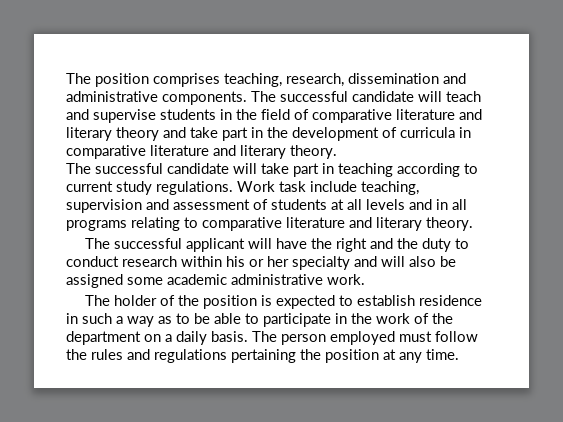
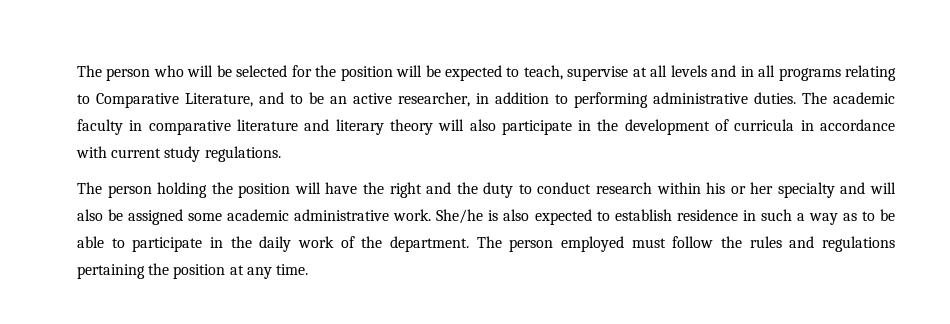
- The position comprises teaching, research, dissemination and administrative components. The successful candidate will teach and supervise students in the field of comparative literature and literary theory and take part in the development of curricula in comparative literature and literary theory.
- The successful candidate will take part in teaching according to current study regulations. Work task include teaching, supervision and assessment of students at all levels and in all programs relating to comparative literature and literary theory.
- The successful applicant will have the right and the duty to conduct research within his or her specialty and will also be assigned some academic administrative work.
- The holder of the position is expected to establish residence in such a way as to be able to participate in the work of the department on a daily basis.
+ The person who will be selected for the position will be expected to teach, supervise at all levels and in all programs relating to Comparative Literature, and to be an active researcher, in addition to performing administrative duties. The academic faculty in comparative literature and literary theory will also participate in the development of curricula in accordance with current study regulations.
+ The person holding the position will have the right and the duty to conduct research within his or her specialty and will also be assigned some academic administrative work. She/he is also expected to establish residence in such a way as to be able to participate in the daily work of the department.

